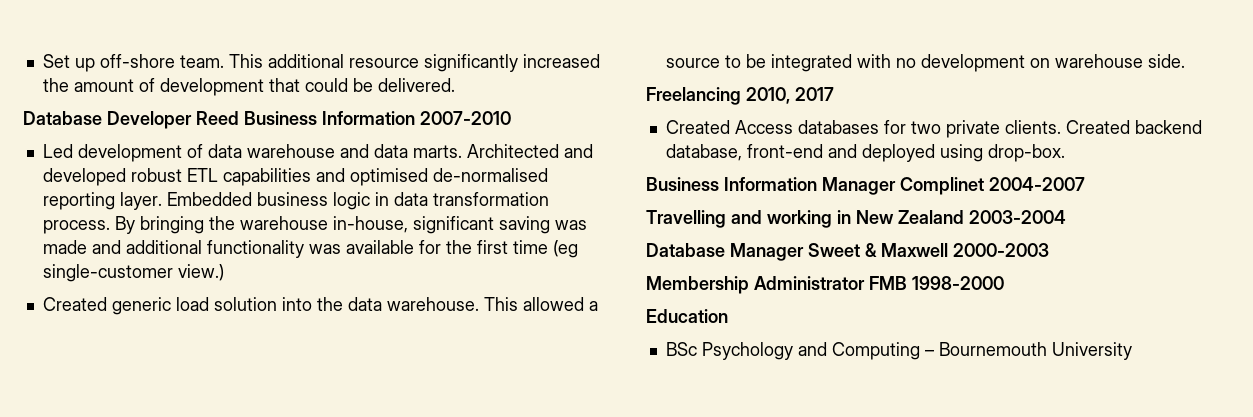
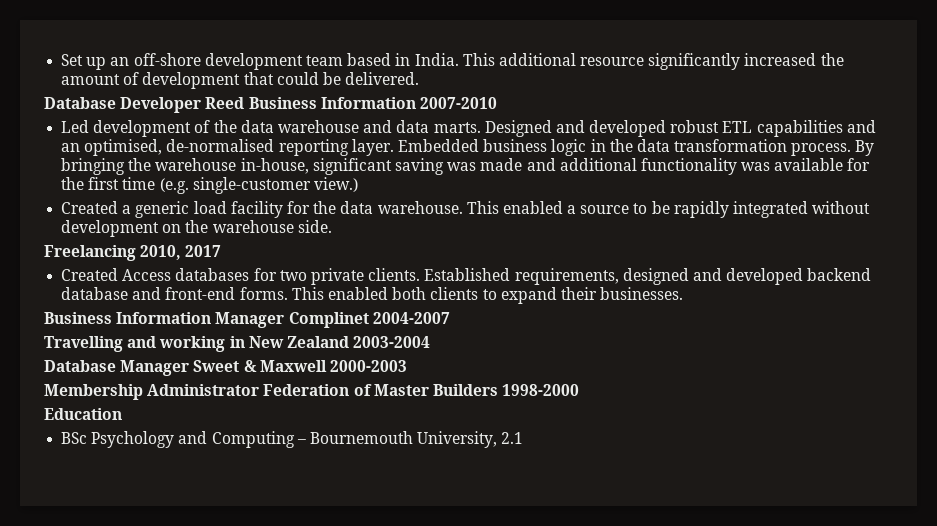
- Set up off-shore team.
+ Set up an off-shore development team based in India.
- Led development of data warehouse and data marts.
+ Led development of the data warehouse and data marts.
- Architected and developed robust ETL capabilities and optimised de-normalised reporting layer.
+ Designed and developed robust ETL capabilities and an optimised, de-normalised reporting layer.
- Embedded business logic in data transformation process.
+ Embedded business logic in the data transformation process.
- By bringing the warehouse in-house, significant saving was made and additional functionality was available for the first time (eg single-customer view.)
+ By bringing the warehouse in-house, significant saving was made and additional functionality was available for the first time (e.g. single-customer view.)
- Created generic load solution into the data warehouse.
+ Created a generic load facility for the data warehouse.
- This allowed a source to be integrated with no development on warehouse side.
+ This enabled a source to be rapidly integrated without development on the warehouse side.
- Created backend database, front-end and deployed using drop-box.
+ Established requirements, designed and developed backend database and front-end forms. This enabled both clients to expand their businesses.
- Membership Administrator FMB 1998-2000
+ Membership Administrator Federation of Master Builders 1998-2000
- BSc Psychology and Computing – Bournemouth University
+ BSc Psychology and Computing – Bournemouth University, 2.1

